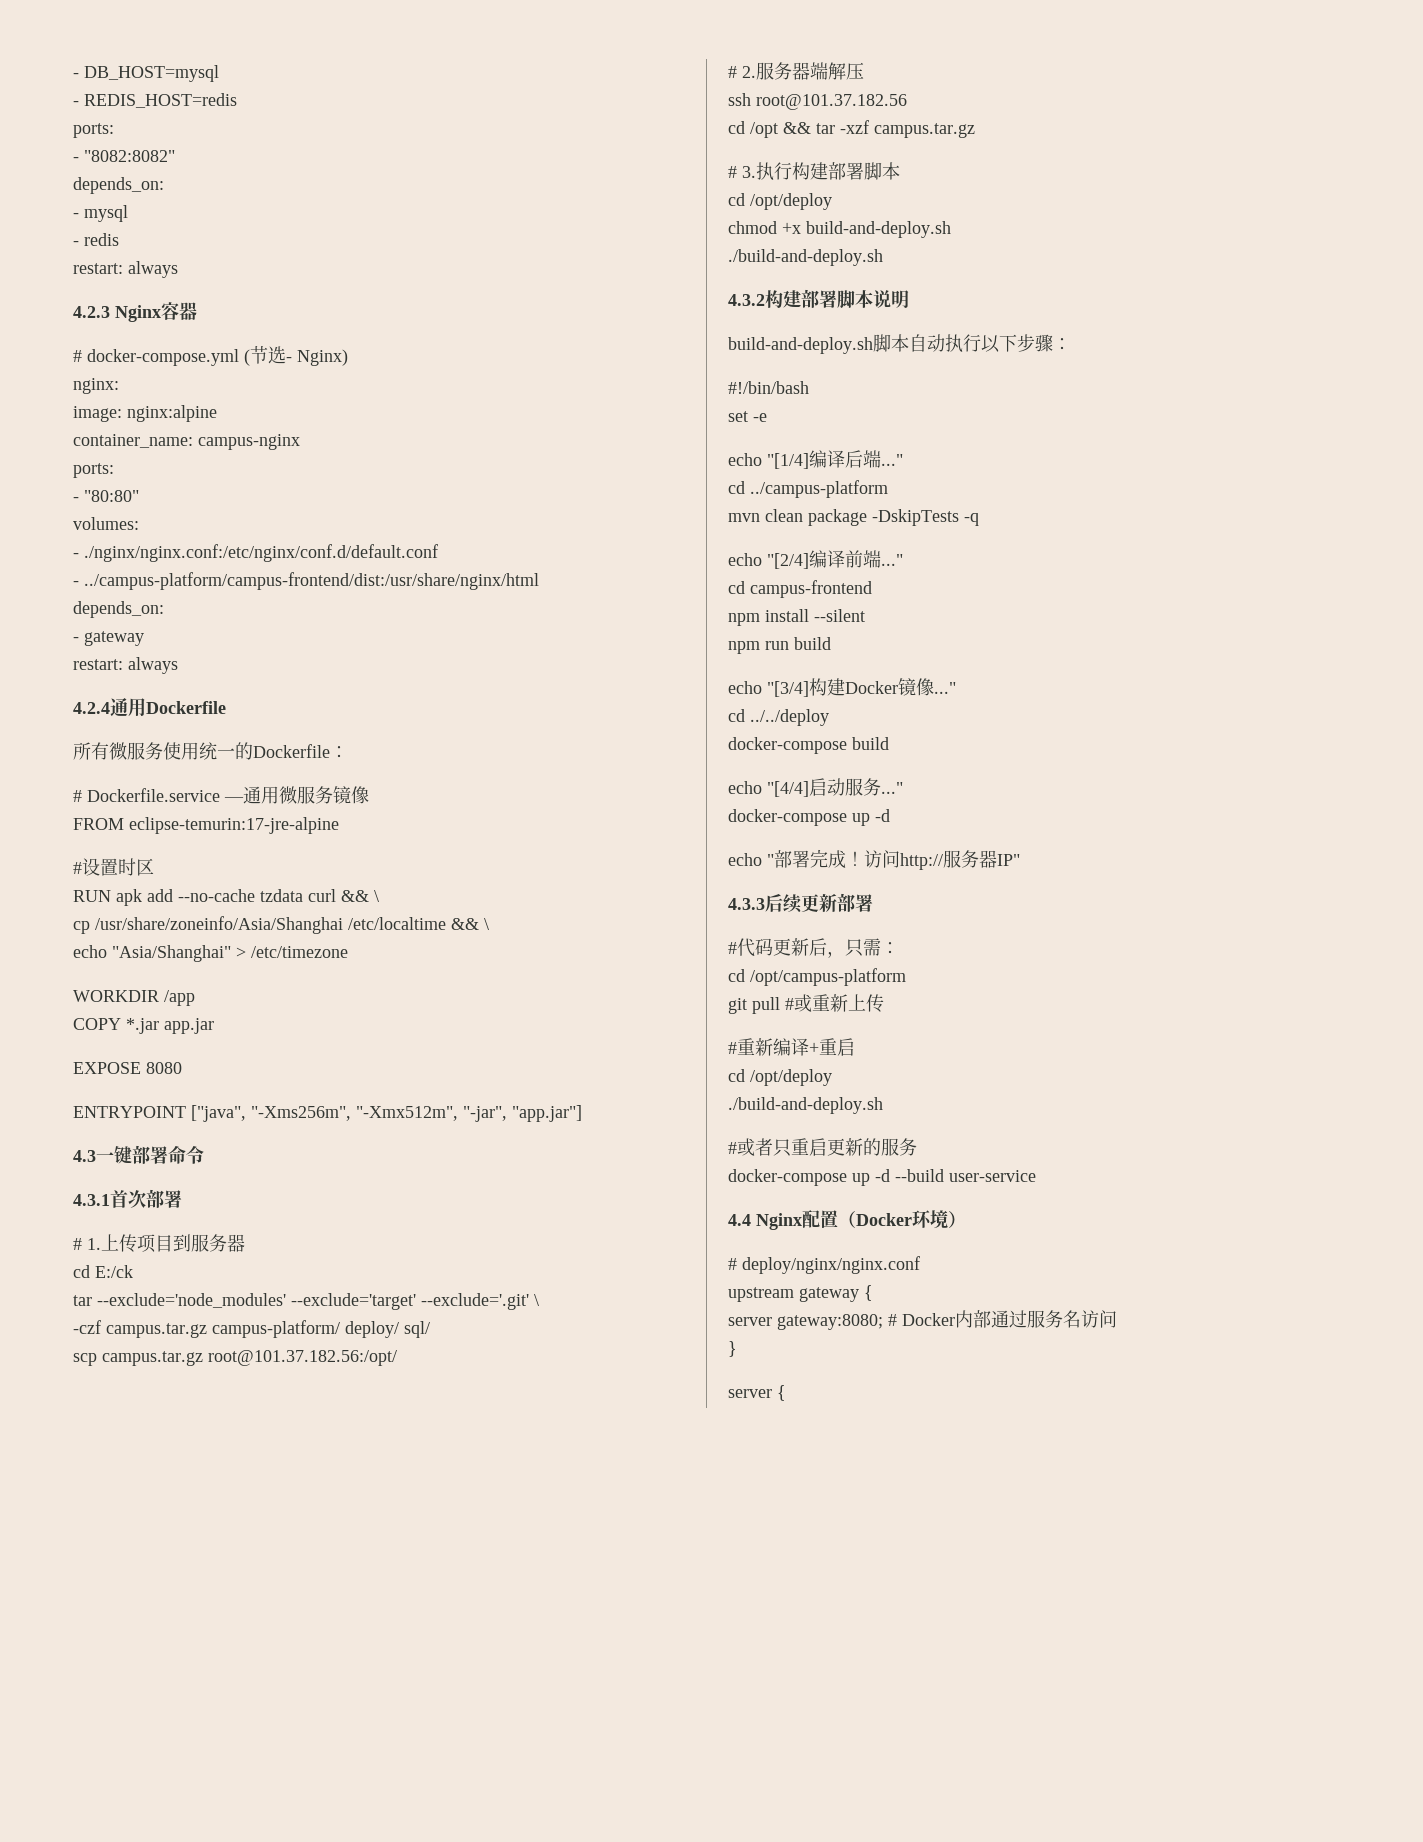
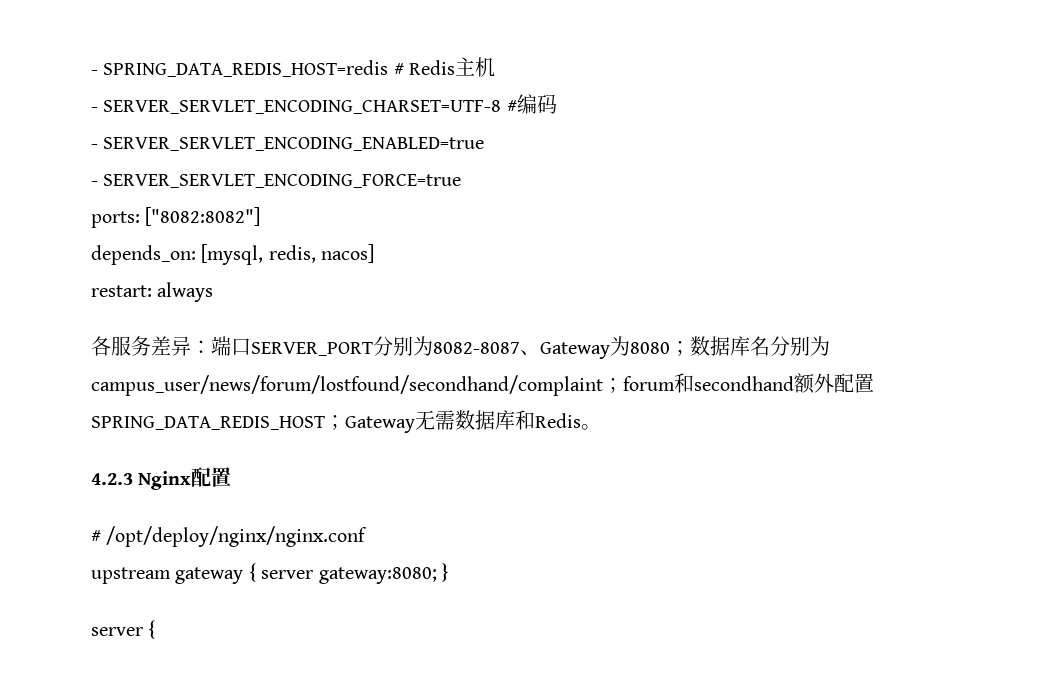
- - DB_HOST=mysql
- - REDIS_HOST=redis
- ports:
- - "8082:8082"
- depends_on:
- - mysql
- - redis
+ - SPRING_DATA_REDIS_HOST=redis # Redis主机
+ - SERVER_SERVLET_ENCODING_CHARSET=UTF-8 #编码
+ - SERVER_SERVLET_ENCODING_ENABLED=true
+ - SERVER_SERVLET_ENCODING_FORCE=true
+ ports: ["8082:8082"]
+ depends_on: [mysql, redis, nacos]
  restart: always
- 4.2.3 Nginx容器
- # docker-compose.yml (节选- Nginx)
- nginx:
- image: nginx:alpine
- container_name: campus-nginx
- ports:
- - "80:80"
- volumes:
- - ./nginx/nginx.conf:/etc/nginx/conf.d/default.conf
- - ../campus-platform/campus-frontend/dist:/usr/share/nginx/html
- depends_on:
- - gateway
- restart: always
- 4.2.4通用Dockerfile
- 所有微服务使用统一的Dockerfile：
- # Dockerfile.service —通用微服务镜像
- FROM eclipse-temurin:17-jre-alpine
- #设置时区
- RUN apk add --no-cache tzdata curl && \
- cp /usr/share/zoneinfo/Asia/Shanghai /etc/localtime && \
- echo "Asia/Shanghai" > /etc/timezone
- WORKDIR /app
- COPY *.jar app.jar
- EXPOSE 8080
- ENTRYPOINT ["java", "-Xms256m", "-Xmx512m", "-jar", "app.jar"]
- 4.3一键部署命令
- 4.3.1首次部署
- # 1.上传项目到服务器
- cd E:/ck
- tar --exclude='node_modules' --exclude='target' --exclude='.git' \
- -czf campus.tar.gz campus-platform/ deploy/ sql/
- scp campus.tar.gz root@101.37.182.56:/opt/
- # 2.服务器端解压
- ssh root@101.37.182.56
- cd /opt && tar -xzf campus.tar.gz
- # 3.执行构建部署脚本
- cd /opt/deploy
- chmod +x build-and-deploy.sh
- ./build-and-deploy.sh
- 4.3.2构建部署脚本说明
- build-and-deploy.sh脚本自动执行以下步骤：
- #!/bin/bash
- set -e
- echo "[1/4]编译后端..."
- cd ../campus-platform
- mvn clean package -DskipTests -q
- echo "[2/4]编译前端..."
- cd campus-frontend
- npm install --silent
- npm run build
- echo "[3/4]构建Docker镜像..."
- cd ../../deploy
- docker-compose build
- echo "[4/4]启动服务..."
- docker-compose up -d
- echo "部署完成！访问http://服务器IP"
- 4.3.3后续更新部署
- #代码更新后，只需：
- cd /opt/campus-platform
- git pull #或重新上传
- #重新编译+重启
- cd /opt/deploy
- ./build-and-deploy.sh
- #或者只重启更新的服务
- docker-compose up -d --build user-service
- 4.4 Nginx配置（Docker环境）
- # deploy/nginx/nginx.conf
+ 各服务差异：端口SERVER_PORT分别为8082-8087、Gateway为8080；数据库名分别为campus_user/news/forum/lostfound/secondhand/complaint；forum和secondhand额外配置SPRING_DATA_REDIS_HOST；Gateway无需数据库和Redis。
+ 4.2.3 Nginx配置
+ # /opt/deploy/nginx/nginx.conf
- upstream gateway {
- server gateway:8080; # Docker内部通过服务名访问
- }
+ upstream gateway { server gateway:8080; }

